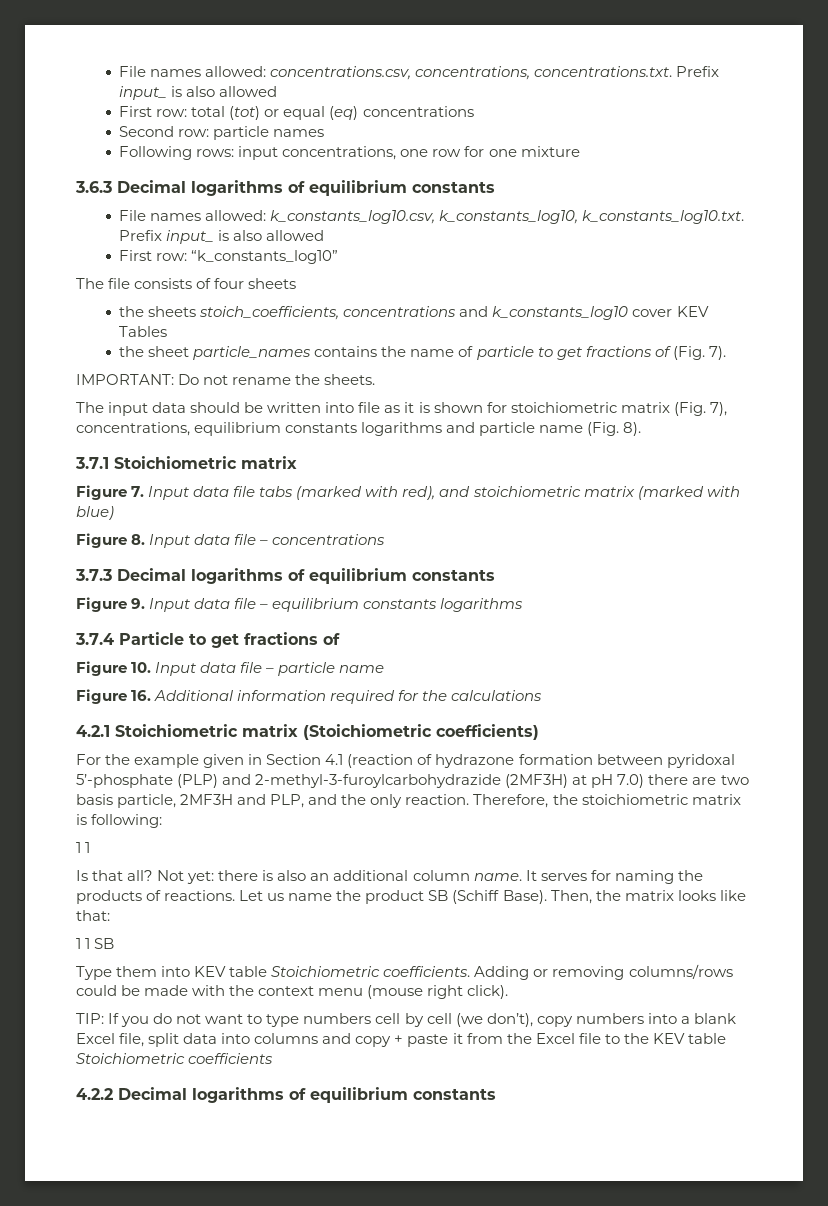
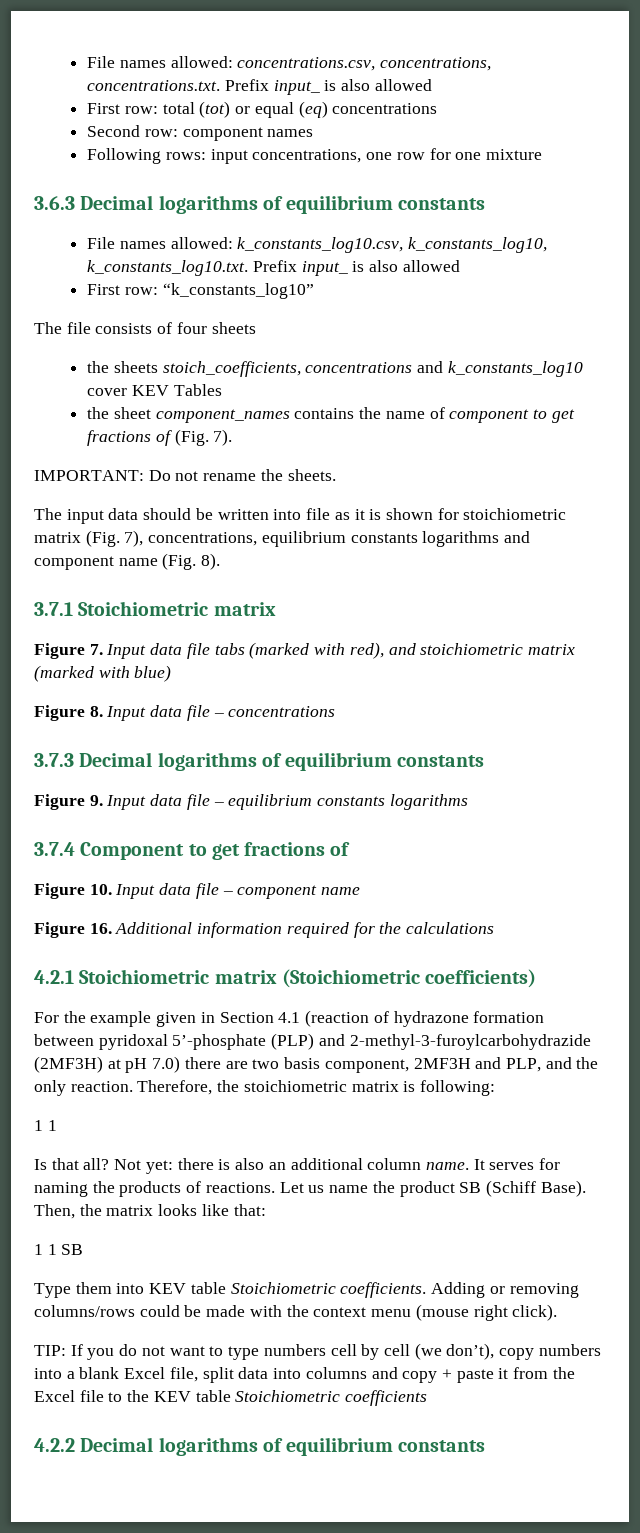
- Second row: particle names
+ Second row: component names
- the sheet particle_names contains the name of particle to get fractions of (Fig. 7).
+ the sheet component_names contains the name of component to get fractions of (Fig. 7).
- The input data should be written into file as it is shown for stoichiometric matrix (Fig. 7), concentrations, equilibrium constants logarithms and particle name (Fig. 8).
+ The input data should be written into file as it is shown for stoichiometric matrix (Fig. 7), concentrations, equilibrium constants logarithms and component name (Fig. 8).
- 3.7.4 Particle to get fractions of
+ 3.7.4 Component to get fractions of
- Figure 10. Input data file – particle name
+ Figure 10. Input data file – component name
- For the example given in Section 4.1 (reaction of hydrazone formation between pyridoxal 5’-phosphate (PLP) and 2-methyl-3-furoylcarbohydrazide (2MF3H) at pH 7.0) there are two basis particle, 2MF3H and PLP, and the only reaction.
+ For the example given in Section 4.1 (reaction of hydrazone formation between pyridoxal 5’-phosphate (PLP) and 2-methyl-3-furoylcarbohydrazide (2MF3H) at pH 7.0) there are two basis component, 2MF3H and PLP, and the only reaction.

